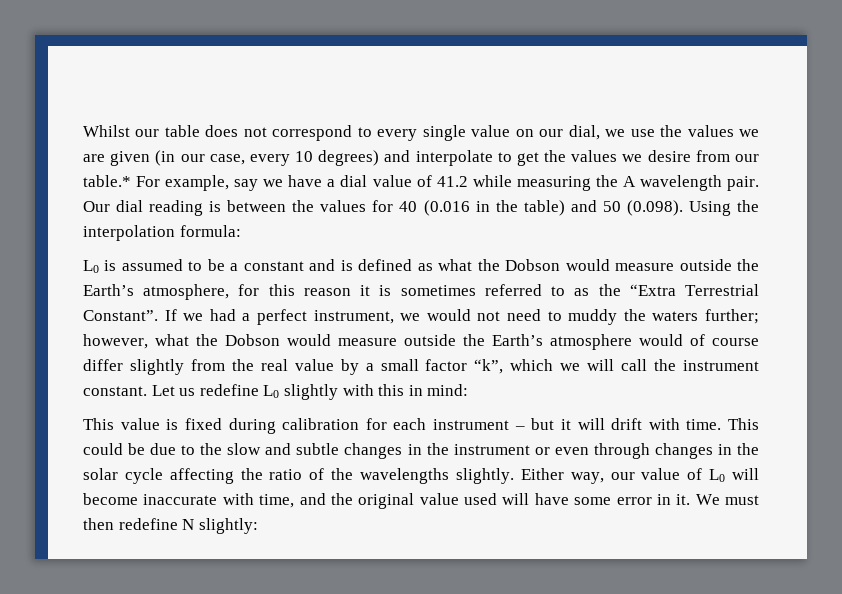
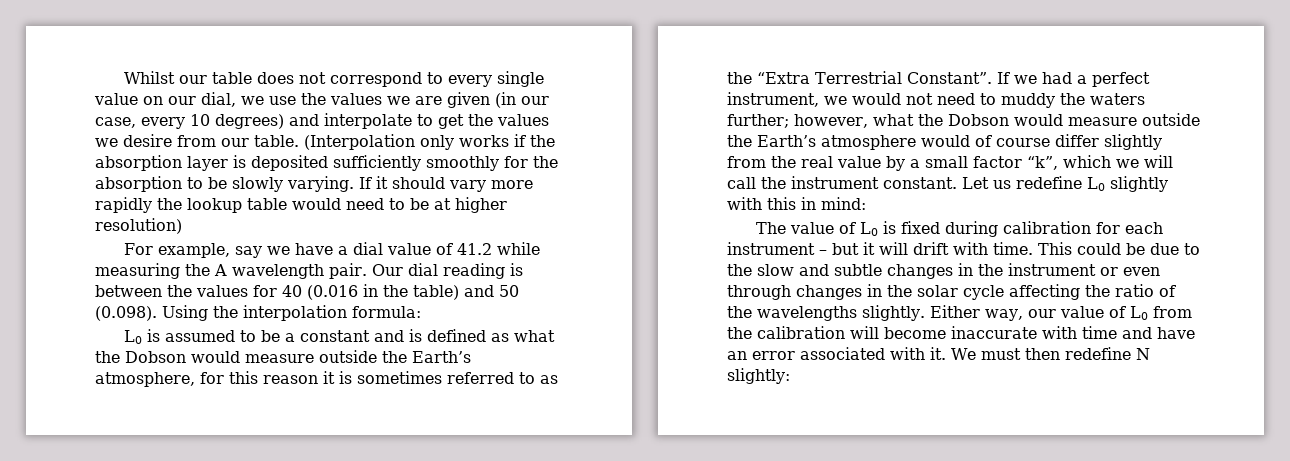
- Whilst our table does not correspond to every single value on our dial, we use the values we are given (in our case, every 10 degrees) and interpolate to get the values we desire from our table.* For example, say we have a dial value of 41.2 while measuring the A wavelength pair.
+ Whilst our table does not correspond to every single value on our dial, we use the values we are given (in our case, every 10 degrees) and interpolate to get the values we desire from our table. (Interpolation only works if the absorption layer is deposited sufficiently smoothly for the absorption to be slowly varying. If it should vary more rapidly the lookup table would need to be at higher resolution)
+ For example, say we have a dial value of 41.2 while measuring the A wavelength pair.
- This value is fixed during calibration for each instrument – but it will drift with time.
+ The value of L0 is fixed during calibration for each instrument – but it will drift with time.
- Either way, our value of L0 will become inaccurate with time, and the original value used will have some error in it.
+ Either way, our value of L0 from the calibration will become inaccurate with time and have an error associated with it.

